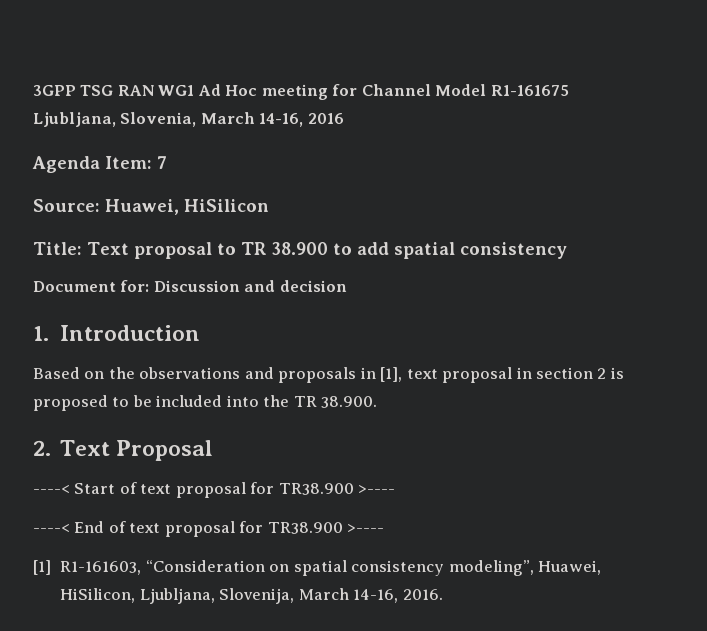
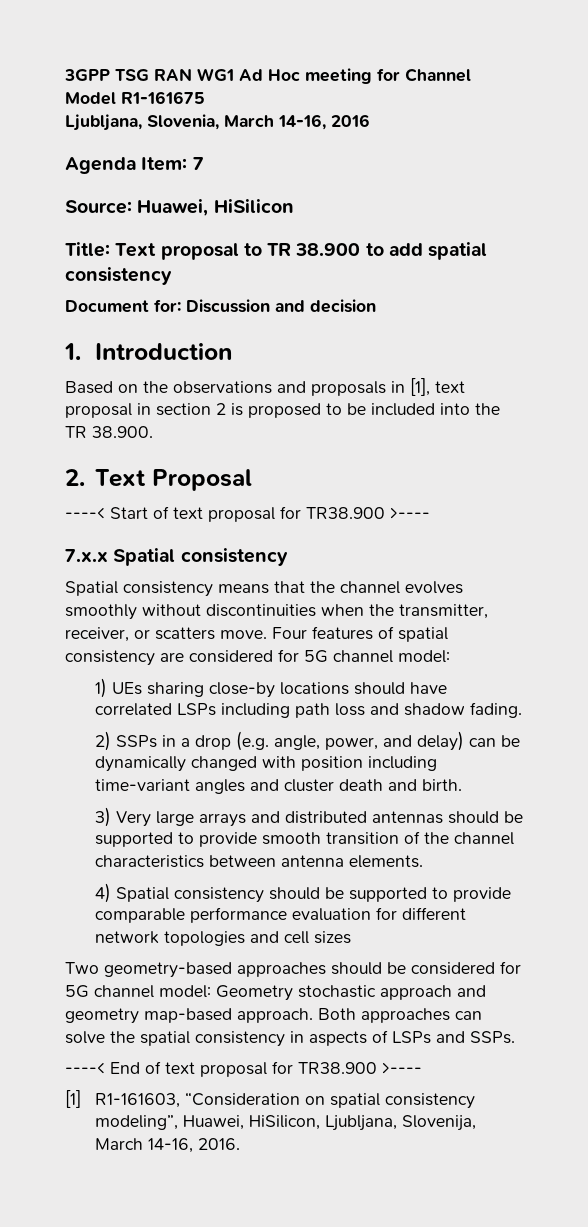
+ 7.x.x Spatial consistency
+ Spatial consistency means that the channel evolves smoothly without discontinuities when the transmitter, receiver, or scatters move. Four features of spatial consistency are considered for 5G channel model:
+ 1) UEs sharing close-by locations should have correlated LSPs including path loss and shadow fading.
+ 2) SSPs in a drop (e.g. angle, power, and delay) can be dynamically changed with position including time-variant angles and cluster death and birth.
+ 3) Very large arrays and distributed antennas should be supported to provide smooth transition of the channel characteristics between antenna elements.
+ 4) Spatial consistency should be supported to provide comparable performance evaluation for different network topologies and cell sizes
+ Two geometry-based approaches should be considered for 5G channel model: Geometry stochastic approach and geometry map-based approach. Both approaches can solve the spatial consistency in aspects of LSPs and SSPs.

